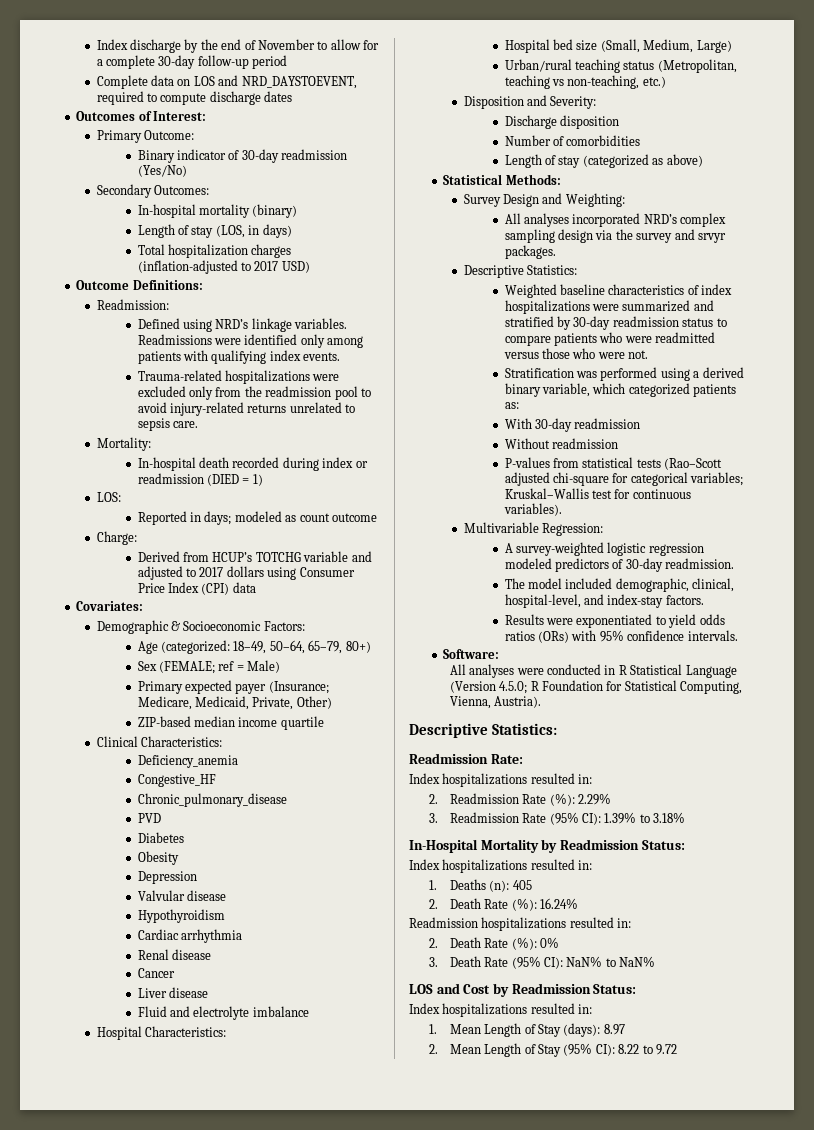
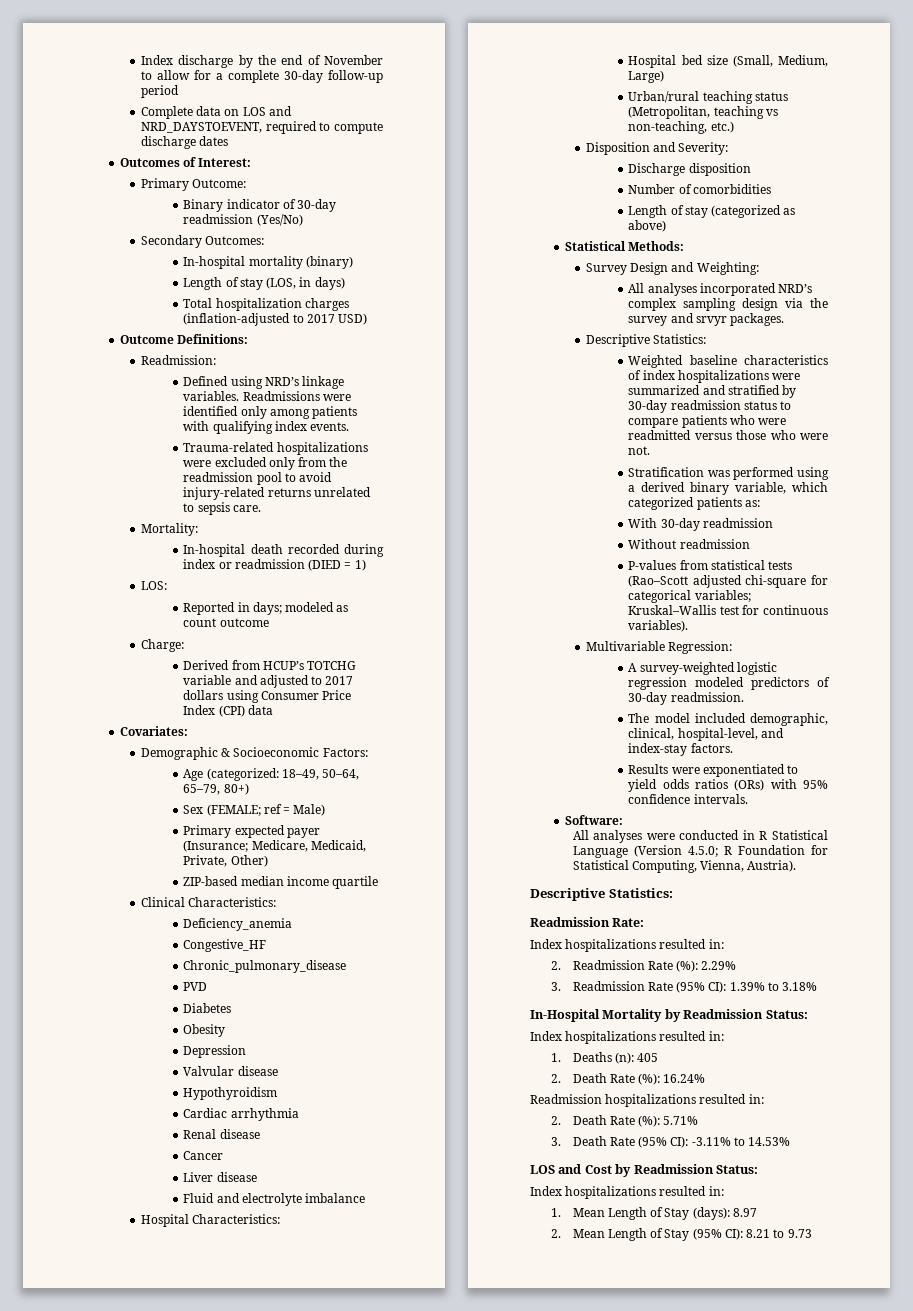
- 2. Death Rate (%): 0%
+ 2. Death Rate (%): 5.71%
- 3. Death Rate (95% CI): NaN% to NaN%
+ 3. Death Rate (95% CI): -3.11% to 14.53%
- 2. Mean Length of Stay (95% CI): 8.22 to 9.72
+ 2. Mean Length of Stay (95% CI): 8.21 to 9.73

